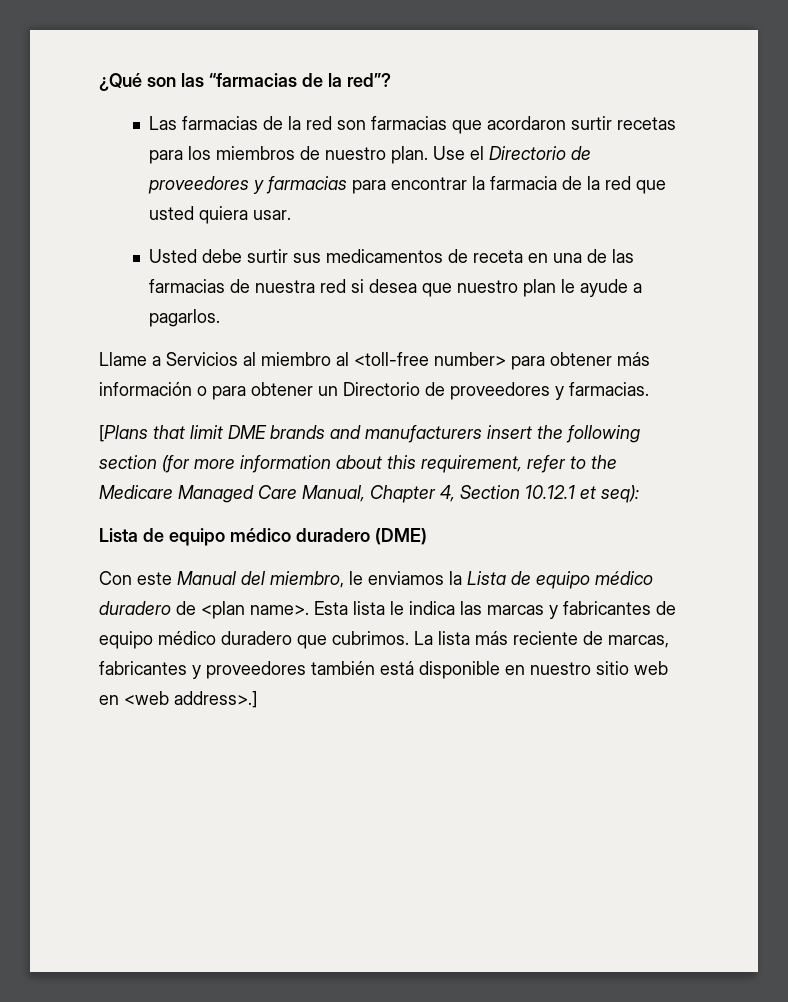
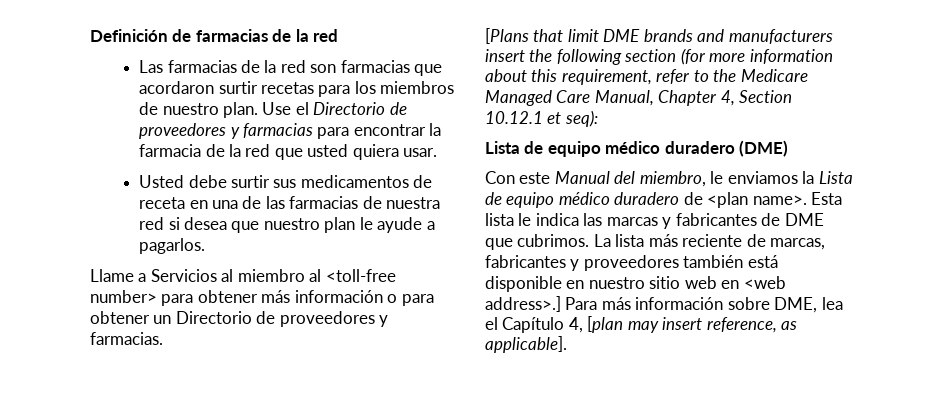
- ¿Qué son las “farmacias de la red”?
+ Definición de farmacias de la red
- Esta lista le indica las marcas y fabricantes de equipo médico duradero que cubrimos.
+ Esta lista le indica las marcas y fabricantes de DME que cubrimos.
+ Para más información sobre DME, lea el Capítulo 4, [plan may insert reference, as applicable].

